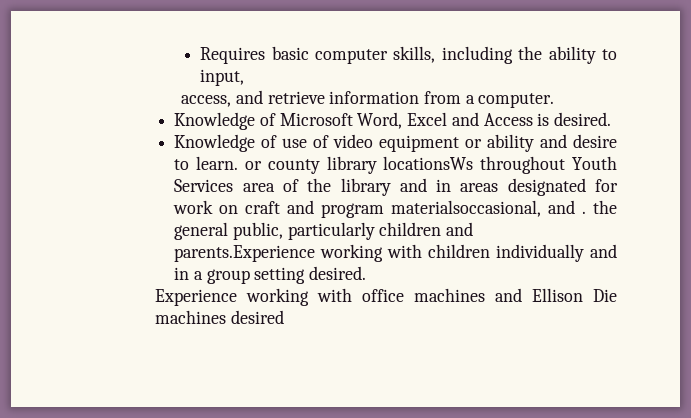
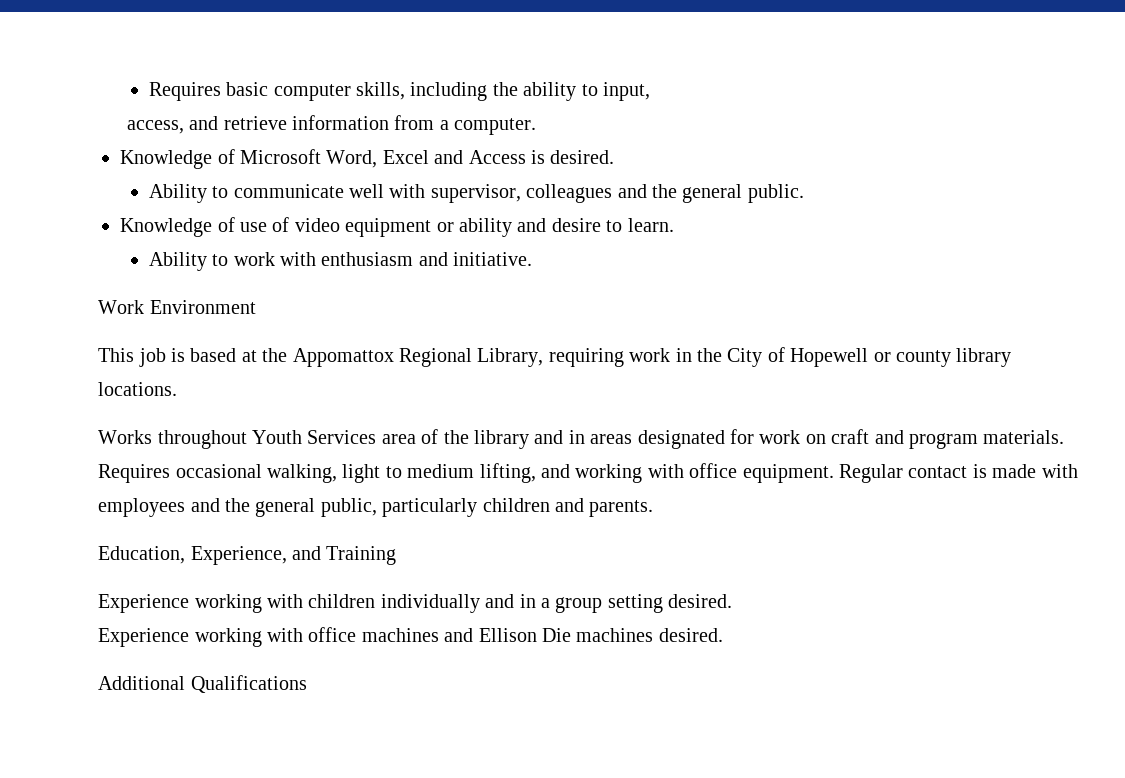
+ Ability to communicate well with supervisor, colleagues and the general public.
- Knowledge of use of video equipment or ability and desire to learn. or county library locationsWs throughout Youth Services area of the library and in areas designated for work on craft and program materialsoccasional, and . the general public, particularly children and parents.Experience working with children individually and in a group setting desired.
+ Knowledge of use of video equipment or ability and desire to learn.
+ Ability to work with enthusiasm and initiative.
+ Work Environment
+ This job is based at the Appomattox Regional Library, requiring work in the City of Hopewell or county library locations.
+ Works throughout Youth Services area of the library and in areas designated for work on craft and program materials. Requires occasional walking, light to medium lifting, and working with office equipment. Regular contact is made with employees and the general public, particularly children and parents.
+ Education, Experience, and Training
+ Experience working with children individually and in a group setting desired.
- Experience working with office machines and Ellison Die machines desired
+ Experience working with office machines and Ellison Die machines desired.
+ Additional Qualifications

